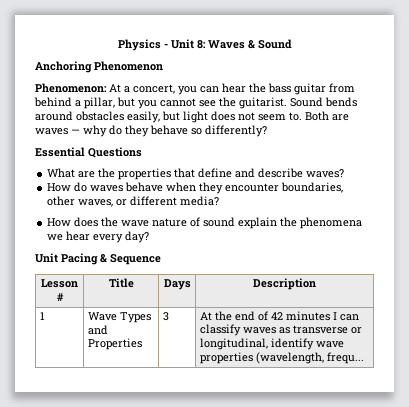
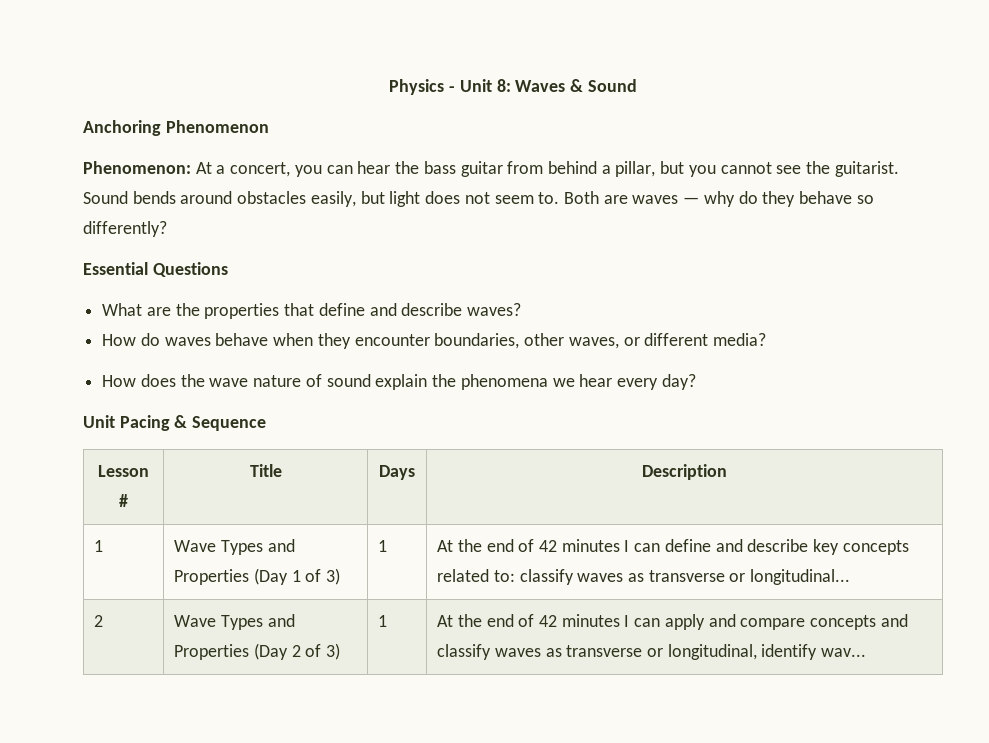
- 1 | Wave Types and Properties | 3 | At the end of 42 minutes I can classify waves as transverse or longitudinal, identify wave properties (wavelength, frequ...
+ 1 | Wave Types and Properties (Day 1 of 3) | 1 | At the end of 42 minutes I can define and describe key concepts related to: classify waves as transverse or longitudinal...
+ 2 | Wave Types and Properties (Day 2 of 3) | 1 | At the end of 42 minutes I can apply and compare concepts and classify waves as transverse or longitudinal, identify wav...

